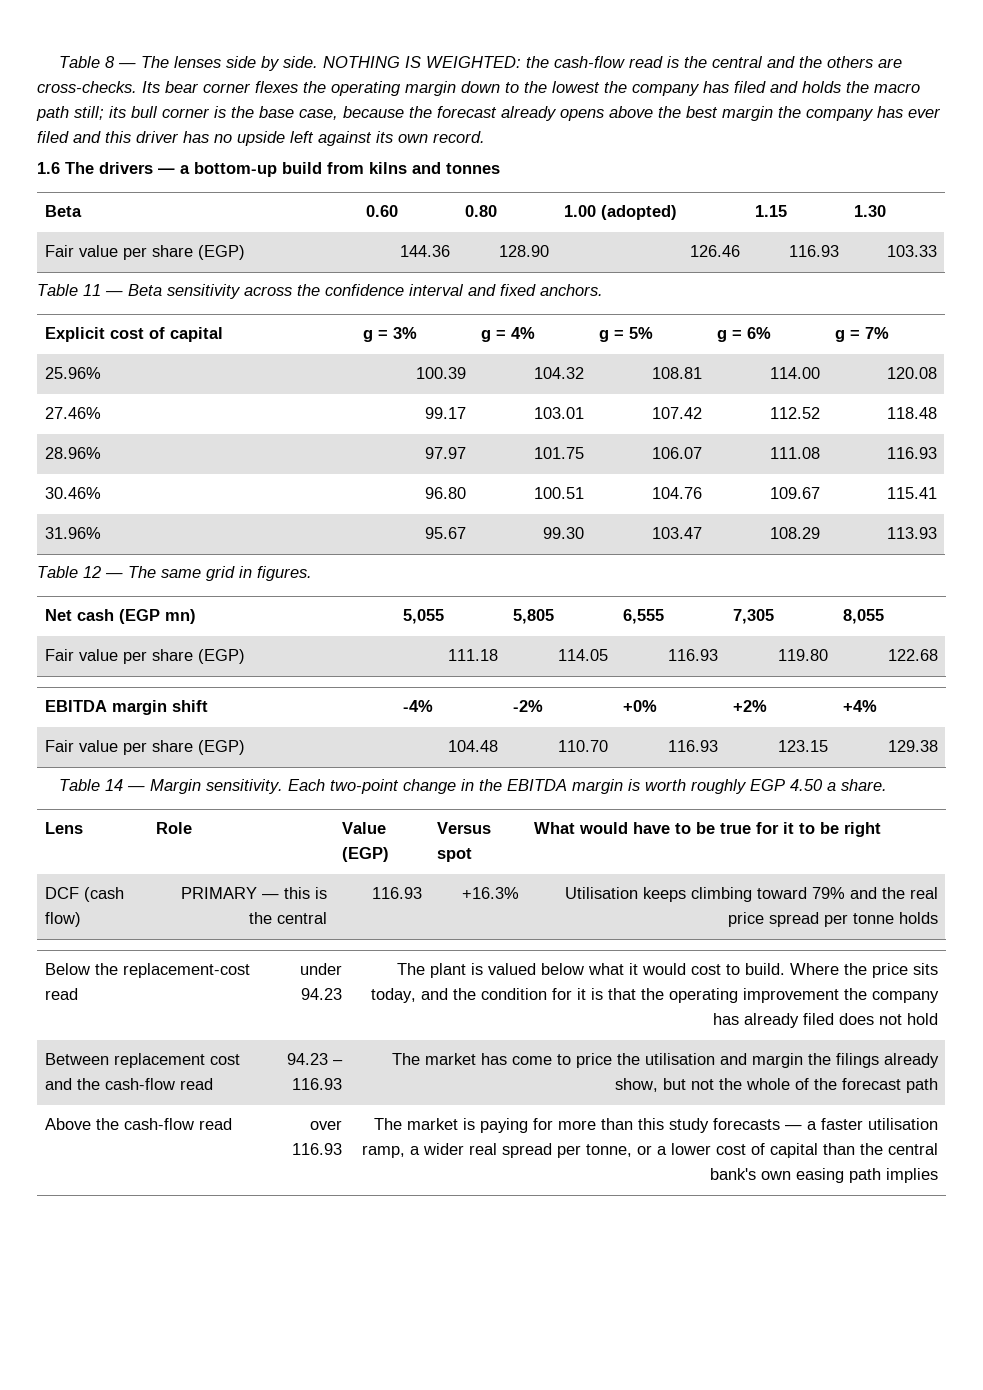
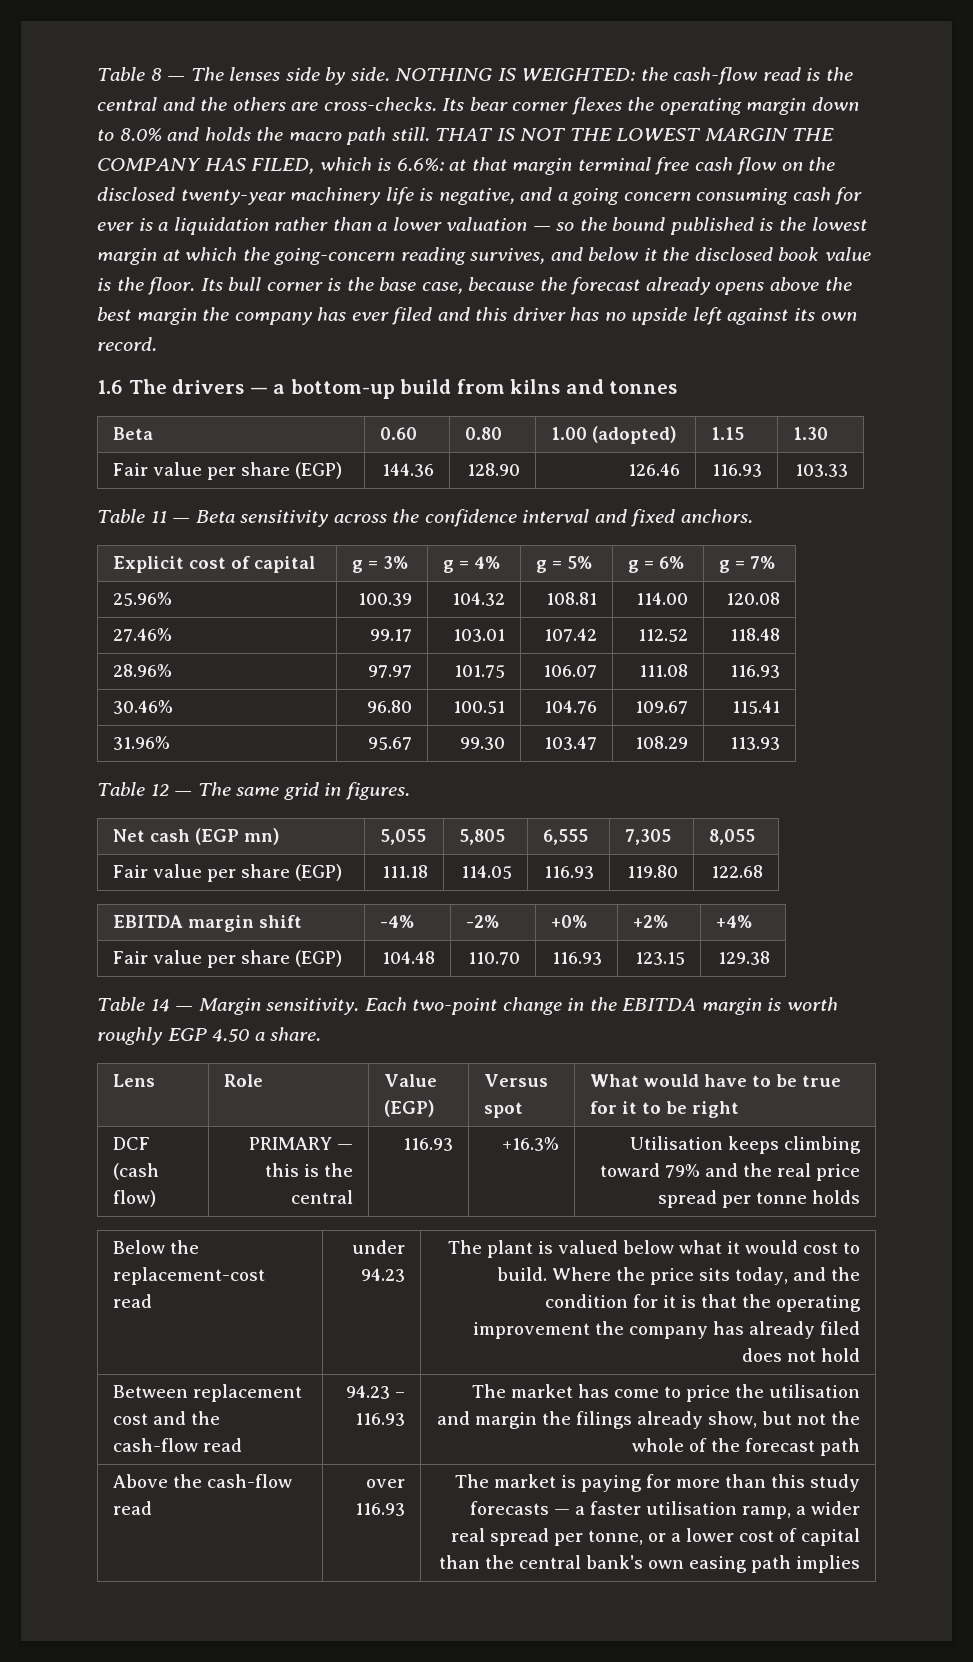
- Its bear corner flexes the operating margin down to the lowest the company has filed and holds the macro path still; its bull corner is the base case, because the forecast already opens above the best margin the company has ever filed and this driver has no upside left against its own record.
+ Its bear corner flexes the operating margin down to 8.0% and holds the macro path still. THAT IS NOT THE LOWEST MARGIN THE COMPANY HAS FILED, which is 6.6%: at that margin terminal free cash flow on the disclosed twenty-year machinery life is negative, and a going concern consuming cash for ever is a liquidation rather than a lower valuation — so the bound published is the lowest margin at which the going-concern reading survives, and below it the disclosed book value is the floor. Its bull corner is the base case, because the forecast already opens above the best margin the company has ever filed and this driver has no upside left against its own record.

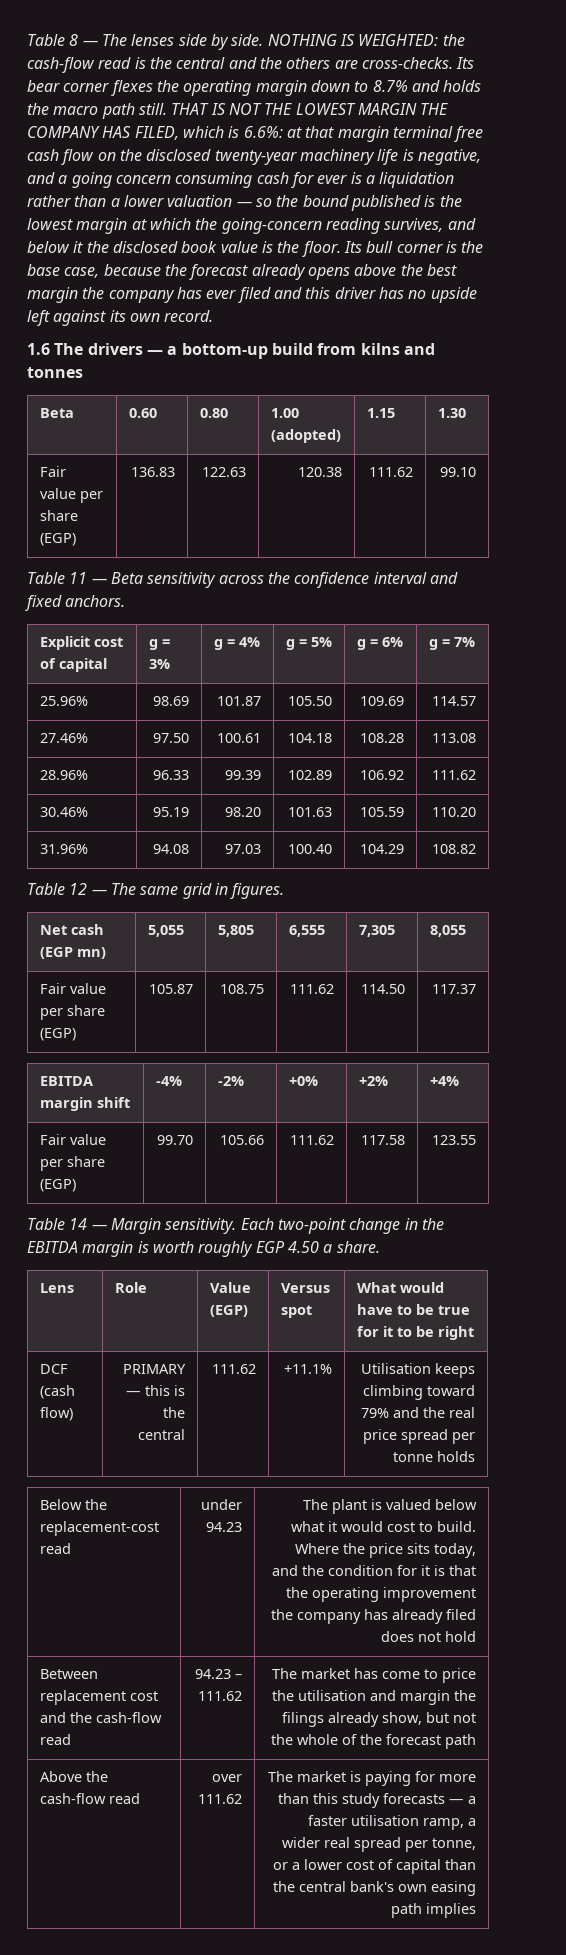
- Its bear corner flexes the operating margin down to 8.0% and holds the macro path still.
+ Its bear corner flexes the operating margin down to 8.7% and holds the macro path still.
- Fair value per share (EGP) | 144.36 | 128.90 | 126.46 | 116.93 | 103.33
+ Fair value per share (EGP) | 136.83 | 122.63 | 120.38 | 111.62 | 99.10
- 25.96% | 100.39 | 104.32 | 108.81 | 114.00 | 120.08
- 27.46% | 99.17 | 103.01 | 107.42 | 112.52 | 118.48
- 28.96% | 97.97 | 101.75 | 106.07 | 111.08 | 116.93
- 30.46% | 96.80 | 100.51 | 104.76 | 109.67 | 115.41
- 31.96% | 95.67 | 99.30 | 103.47 | 108.29 | 113.93
+ 25.96% | 98.69 | 101.87 | 105.50 | 109.69 | 114.57
+ 27.46% | 97.50 | 100.61 | 104.18 | 108.28 | 113.08
+ 28.96% | 96.33 | 99.39 | 102.89 | 106.92 | 111.62
+ 30.46% | 95.19 | 98.20 | 101.63 | 105.59 | 110.20
+ 31.96% | 94.08 | 97.03 | 100.40 | 104.29 | 108.82
- Fair value per share (EGP) | 111.18 | 114.05 | 116.93 | 119.80 | 122.68
+ Fair value per share (EGP) | 105.87 | 108.75 | 111.62 | 114.50 | 117.37
- Fair value per share (EGP) | 104.48 | 110.70 | 116.93 | 123.15 | 129.38
+ Fair value per share (EGP) | 99.70 | 105.66 | 111.62 | 117.58 | 123.55
- DCF (cash flow) | PRIMARY — this is the central | 116.93 | +16.3% | Utilisation keeps climbing toward 79% and the real price spread per tonne holds
+ DCF (cash flow) | PRIMARY — this is the central | 111.62 | +11.1% | Utilisation keeps climbing toward 79% and the real price spread per tonne holds
- Between replacement cost and the cash-flow read | 94.23 – 116.93 | The market has come to price the utilisation and margin the filings already show, but not the whole of the forecast path
+ Between replacement cost and the cash-flow read | 94.23 – 111.62 | The market has come to price the utilisation and margin the filings already show, but not the whole of the forecast path
- over 116.93
+ over 111.62

